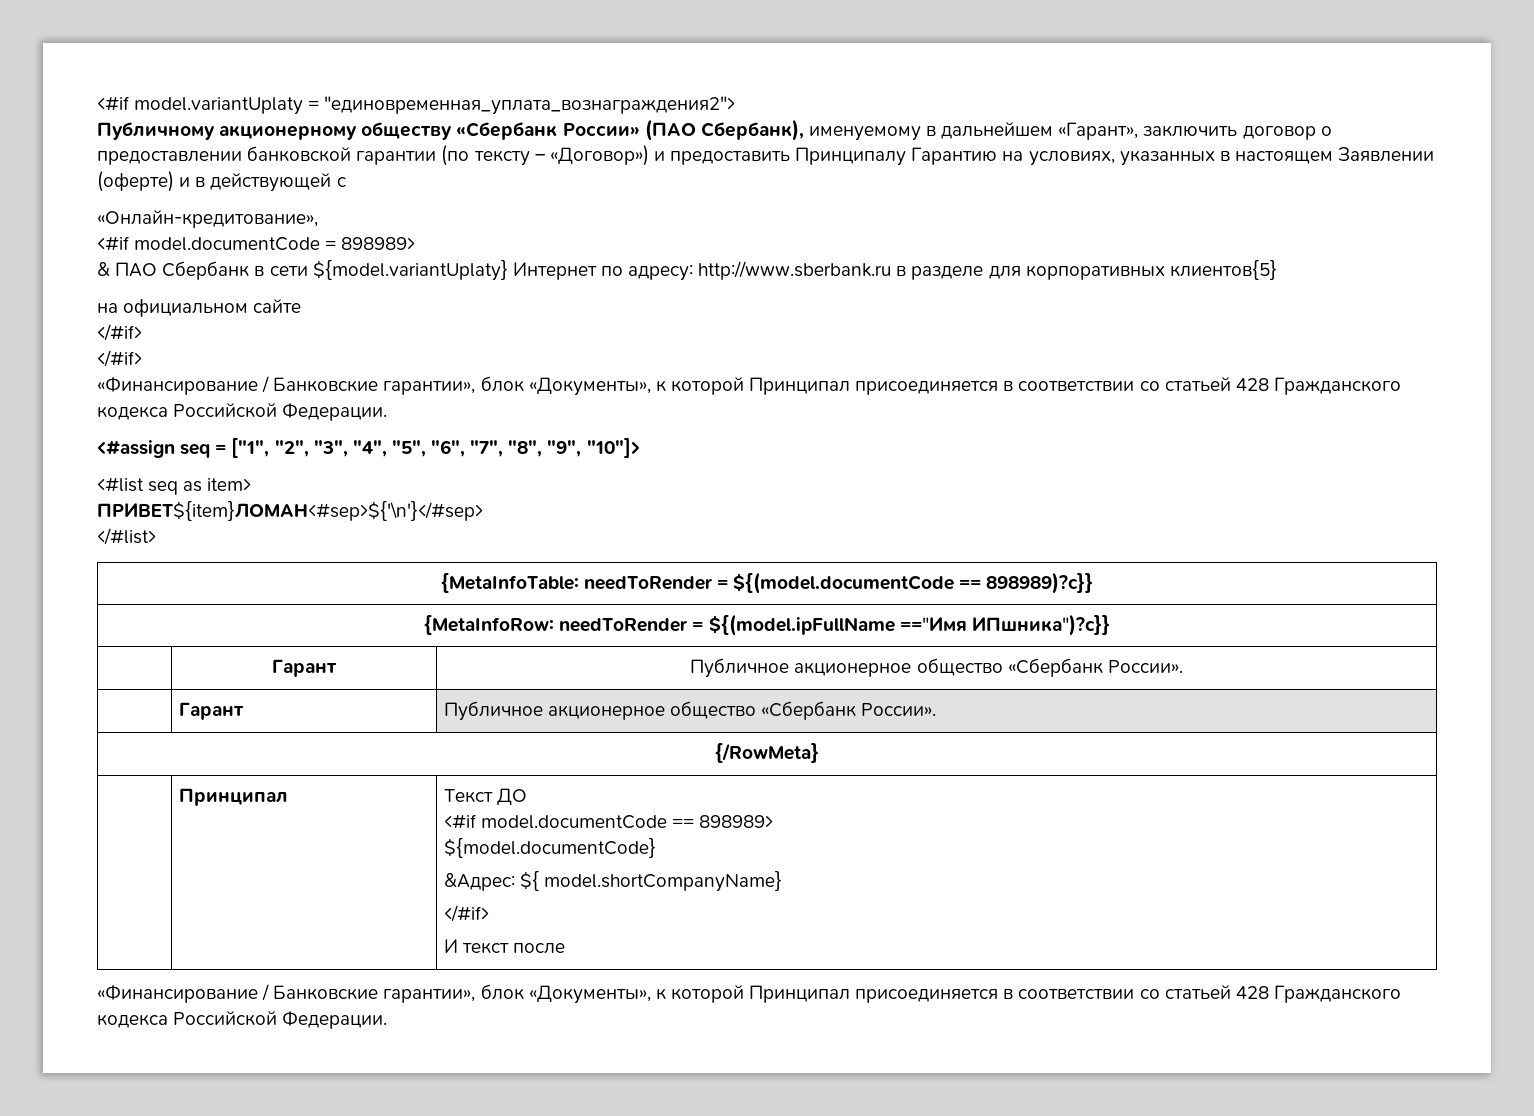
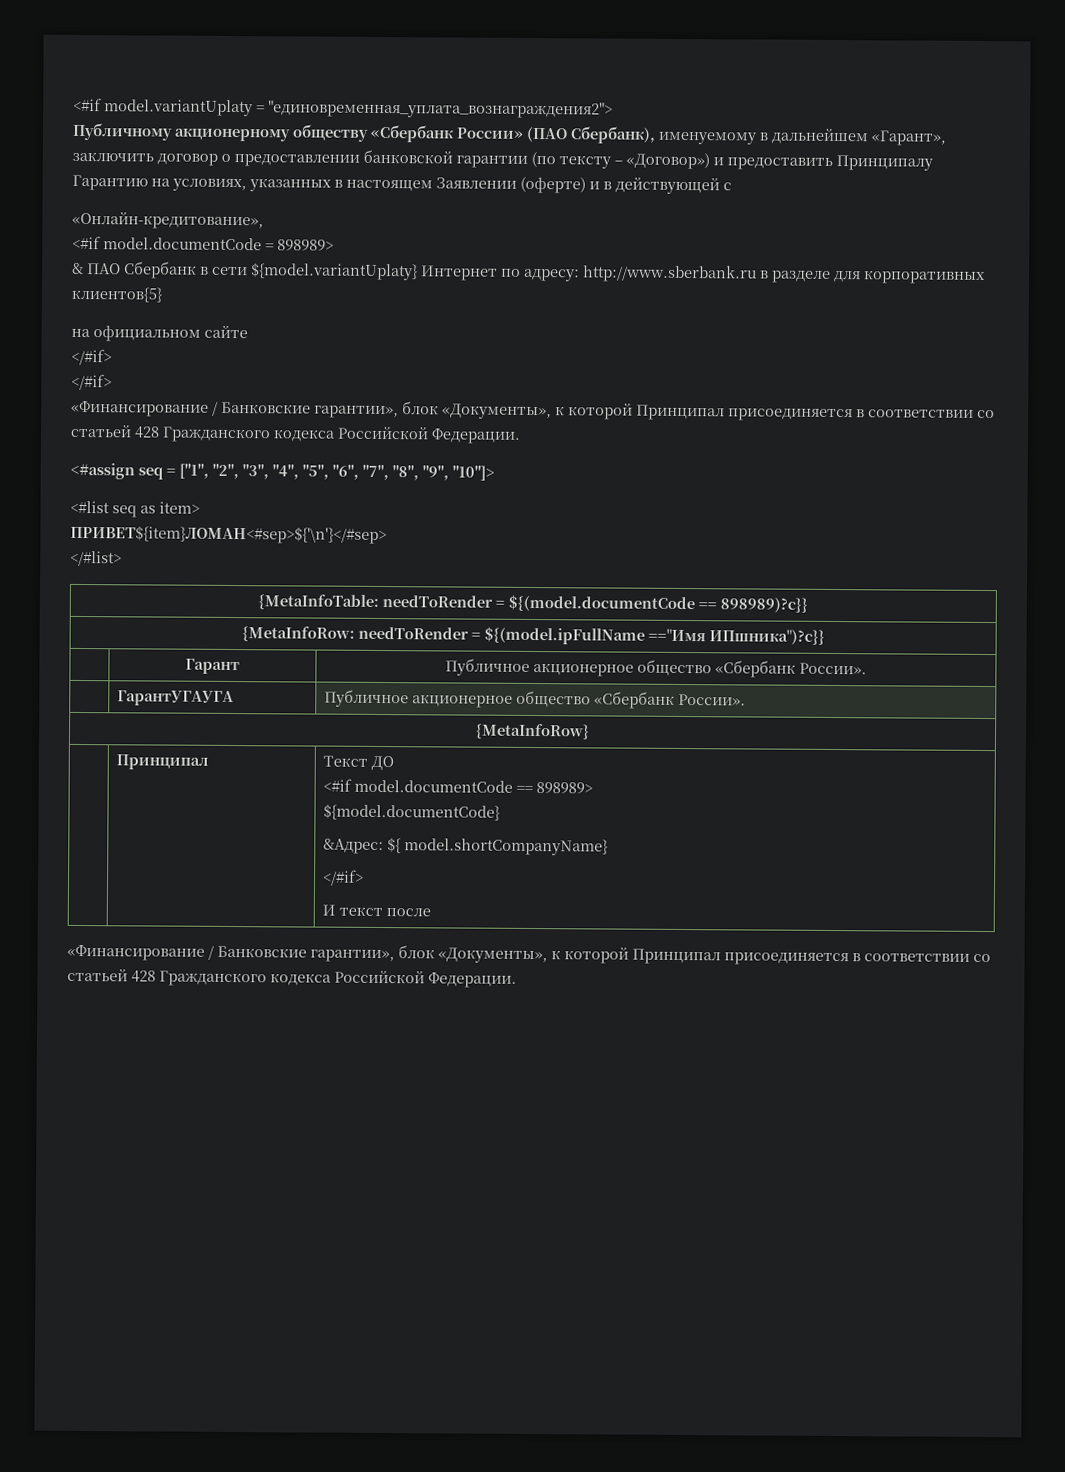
  {MetaInfoRow: needToRender = ${(model.ipFullName =="Имя ИПшника")?c}}
  | Гарант | Публичное акционерное общество «Сбербанк России».
- | Гарант | Публичное акционерное общество «Сбербанк России».
- {/RowMeta}
+ | ГарантУГАУГА | Публичное акционерное общество «Сбербанк России».
+ {MetaInfoRow}

